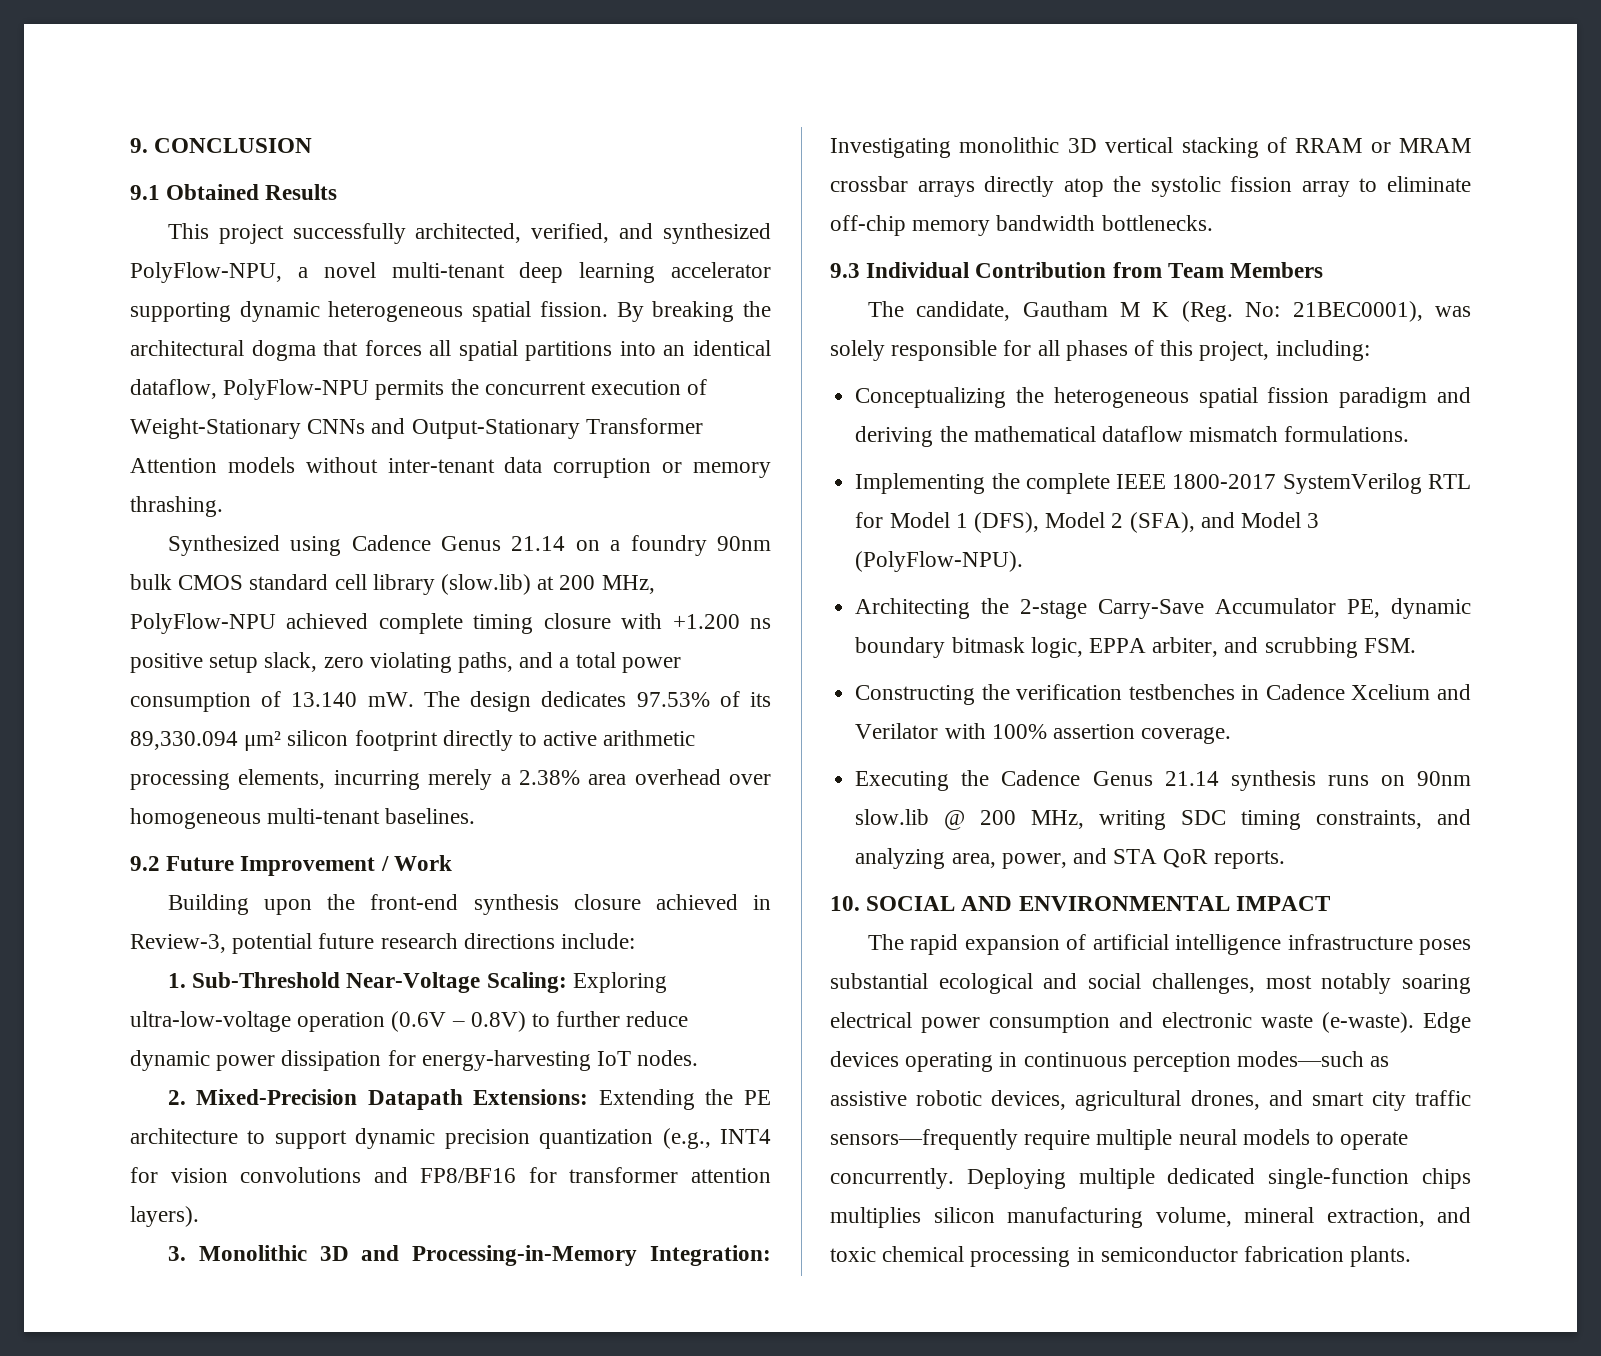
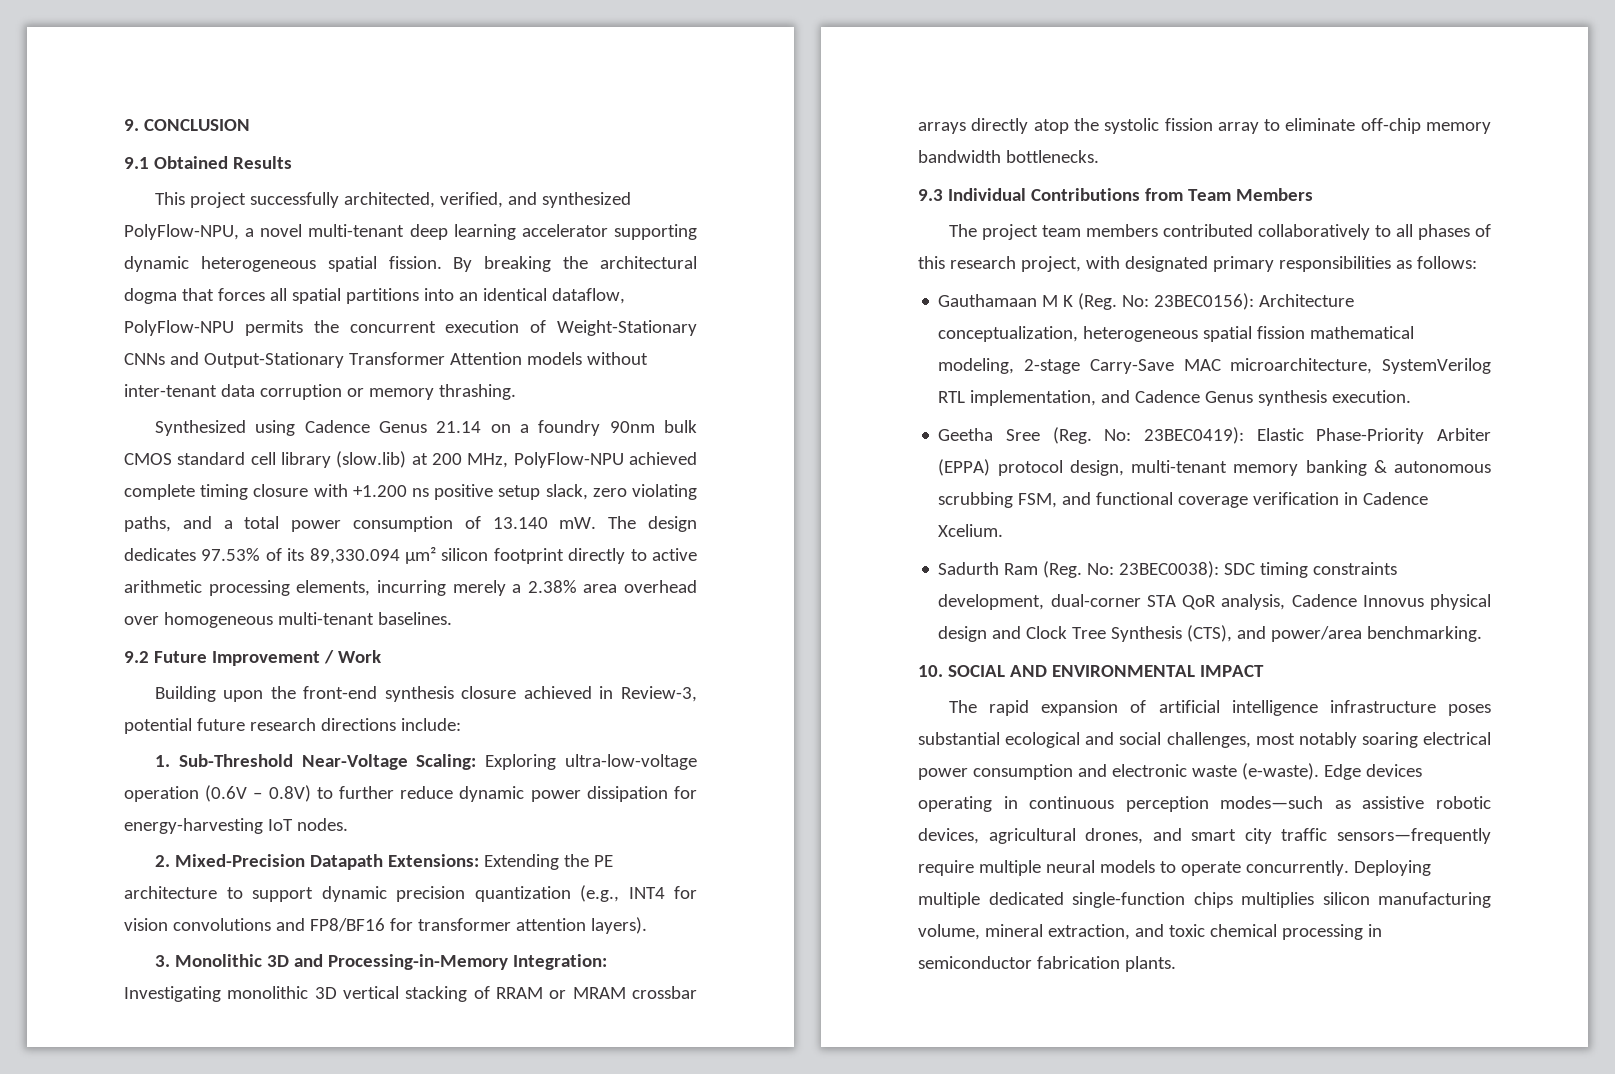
- 9.3 Individual Contribution from Team Members
+ 9.3 Individual Contributions from Team Members
- The candidate, Gautham M K (Reg. No: 21BEC0001), was solely responsible for all phases of this project, including:
- Conceptualizing the heterogeneous spatial fission paradigm and deriving the mathematical dataflow mismatch formulations.
- Implementing the complete IEEE 1800-2017 SystemVerilog RTL for Model 1 (DFS), Model 2 (SFA), and Model 3 (PolyFlow-NPU).
- Architecting the 2-stage Carry-Save Accumulator PE, dynamic boundary bitmask logic, EPPA arbiter, and scrubbing FSM.
- Constructing the verification testbenches in Cadence Xcelium and Verilator with 100% assertion coverage.
- Executing the Cadence Genus 21.14 synthesis runs on 90nm slow.lib @ 200 MHz, writing SDC timing constraints, and analyzing area, power, and STA QoR reports.
+ The project team members contributed collaboratively to all phases of this research project, with designated primary responsibilities as follows:
+ Gauthamaan M K (Reg. No: 23BEC0156): Architecture conceptualization, heterogeneous spatial fission mathematical modeling, 2-stage Carry-Save MAC microarchitecture, SystemVerilog RTL implementation, and Cadence Genus synthesis execution.
+ Geetha Sree (Reg. No: 23BEC0419): Elastic Phase-Priority Arbiter (EPPA) protocol design, multi-tenant memory banking & autonomous scrubbing FSM, and functional coverage verification in Cadence Xcelium.
+ Sadurth Ram (Reg. No: 23BEC0038): SDC timing constraints development, dual-corner STA QoR analysis, Cadence Innovus physical design and Clock Tree Synthesis (CTS), and power/area benchmarking.

